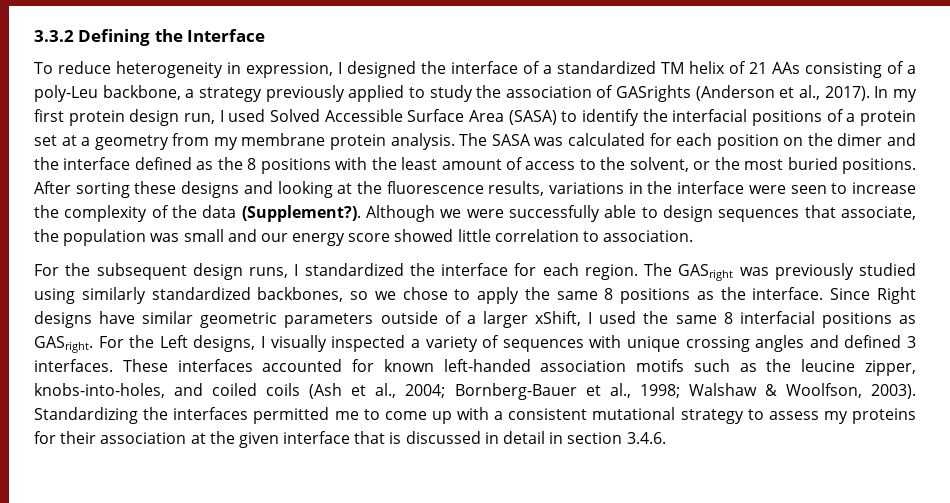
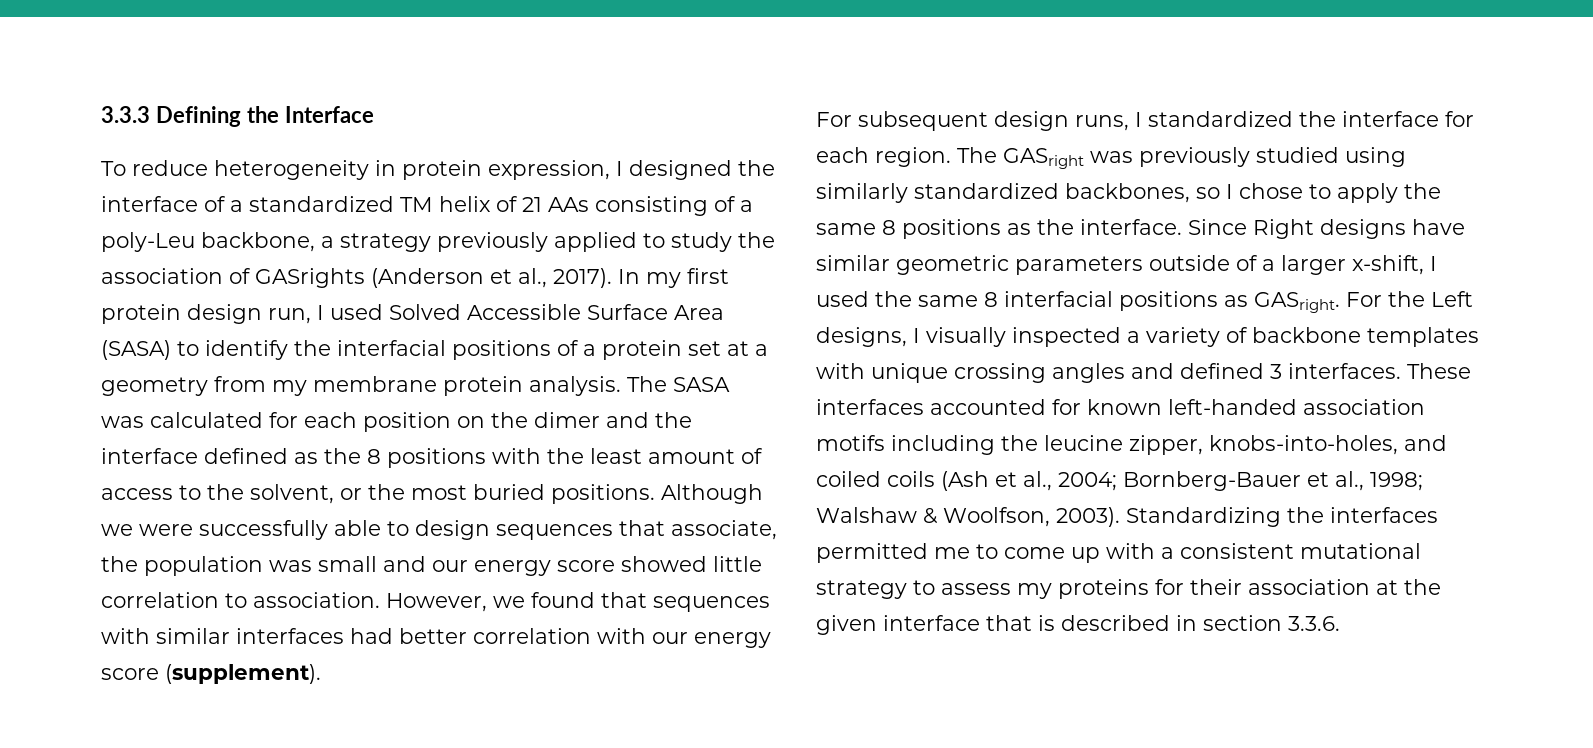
- 3.3.2 Defining the Interface
+ 3.3.3 Defining the Interface
- To reduce heterogeneity in expression, I designed the interface of a standardized TM helix of 21 AAs consisting of a poly-Leu backbone, a strategy previously applied to study the association of GASrights (Anderson et al., 2017).
+ To reduce heterogeneity in protein expression, I designed the interface of a standardized TM helix of 21 AAs consisting of a poly-Leu backbone, a strategy previously applied to study the association of GASrights (Anderson et al., 2017).
- After sorting these designs and looking at the fluorescence results, variations in the interface were seen to increase the complexity of the data (Supplement?).
- Although we were successfully able to design sequences that associate, the population was small and our energy score showed little correlation to association.
- For the subsequent design runs, I standardized the interface for each region.
+ Although we were successfully able to design sequences that associate, the population was small and our energy score showed little correlation to association. However, we found that sequences with similar interfaces had better correlation with our energy score (supplement).
+ For subsequent design runs, I standardized the interface for each region.
- The GASright was previously studied using similarly standardized backbones, so we chose to apply the same 8 positions as the interface.
+ The GASright was previously studied using similarly standardized backbones, so I chose to apply the same 8 positions as the interface.
- Since Right designs have similar geometric parameters outside of a larger xShift, I used the same 8 interfacial positions as GASright.
+ Since Right designs have similar geometric parameters outside of a larger x-shift, I used the same 8 interfacial positions as GASright.
- For the Left designs, I visually inspected a variety of sequences with unique crossing angles and defined 3 interfaces.
+ For the Left designs, I visually inspected a variety of backbone templates with unique crossing angles and defined 3 interfaces.
- These interfaces accounted for known left-handed association motifs such as the leucine zipper, knobs-into-holes, and coiled coils (Ash et al., 2004; Bornberg-Bauer et al., 1998; Walshaw & Woolfson, 2003).
+ These interfaces accounted for known left-handed association motifs including the leucine zipper, knobs-into-holes, and coiled coils (Ash et al., 2004; Bornberg-Bauer et al., 1998; Walshaw & Woolfson, 2003).
- Standardizing the interfaces permitted me to come up with a consistent mutational strategy to assess my proteins for their association at the given interface that is discussed in detail in section 3.4.6.
+ Standardizing the interfaces permitted me to come up with a consistent mutational strategy to assess my proteins for their association at the given interface that is described in section 3.3.6.

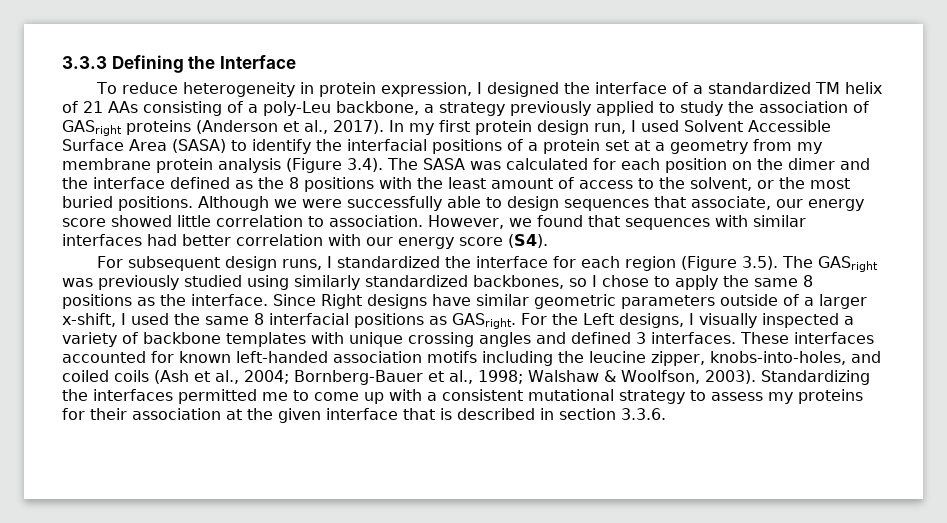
- To reduce heterogeneity in protein expression, I designed the interface of a standardized TM helix of 21 AAs consisting of a poly-Leu backbone, a strategy previously applied to study the association of GASrights (Anderson et al., 2017).
+ To reduce heterogeneity in protein expression, I designed the interface of a standardized TM helix of 21 AAs consisting of a poly-Leu backbone, a strategy previously applied to study the association of GASright proteins (Anderson et al., 2017).
- In my first protein design run, I used Solved Accessible Surface Area (SASA) to identify the interfacial positions of a protein set at a geometry from my membrane protein analysis. The SASA was calculated for each position on the dimer and the interface defined as the 8 positions with the least amount of access to the solvent, or the most buried positions.
+ In my first protein design run, I used Solvent Accessible Surface Area (SASA) to identify the interfacial positions of a protein set at a geometry from my membrane protein analysis (Figure 3.4). The SASA was calculated for each position on the dimer and the interface defined as the 8 positions with the least amount of access to the solvent, or the most buried positions.
- Although we were successfully able to design sequences that associate, the population was small and our energy score showed little correlation to association.
+ Although we were successfully able to design sequences that associate, our energy score showed little correlation to association.
- However, we found that sequences with similar interfaces had better correlation with our energy score (supplement).
+ However, we found that sequences with similar interfaces had better correlation with our energy score (S4).
- For subsequent design runs, I standardized the interface for each region. The GASright was previously studied using similarly standardized backbones, so I chose to apply the same 8 positions as the interface.
+ For subsequent design runs, I standardized the interface for each region (Figure 3.5). The GASright was previously studied using similarly standardized backbones, so I chose to apply the same 8 positions as the interface.

